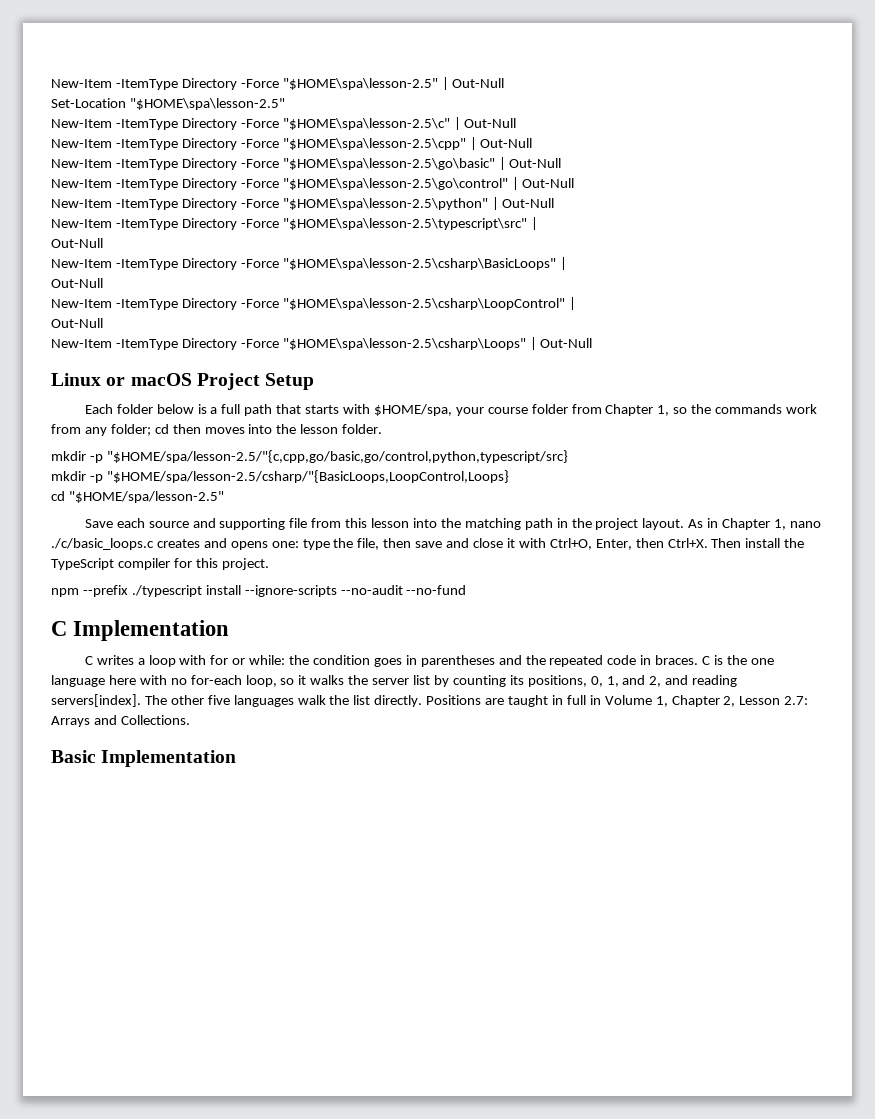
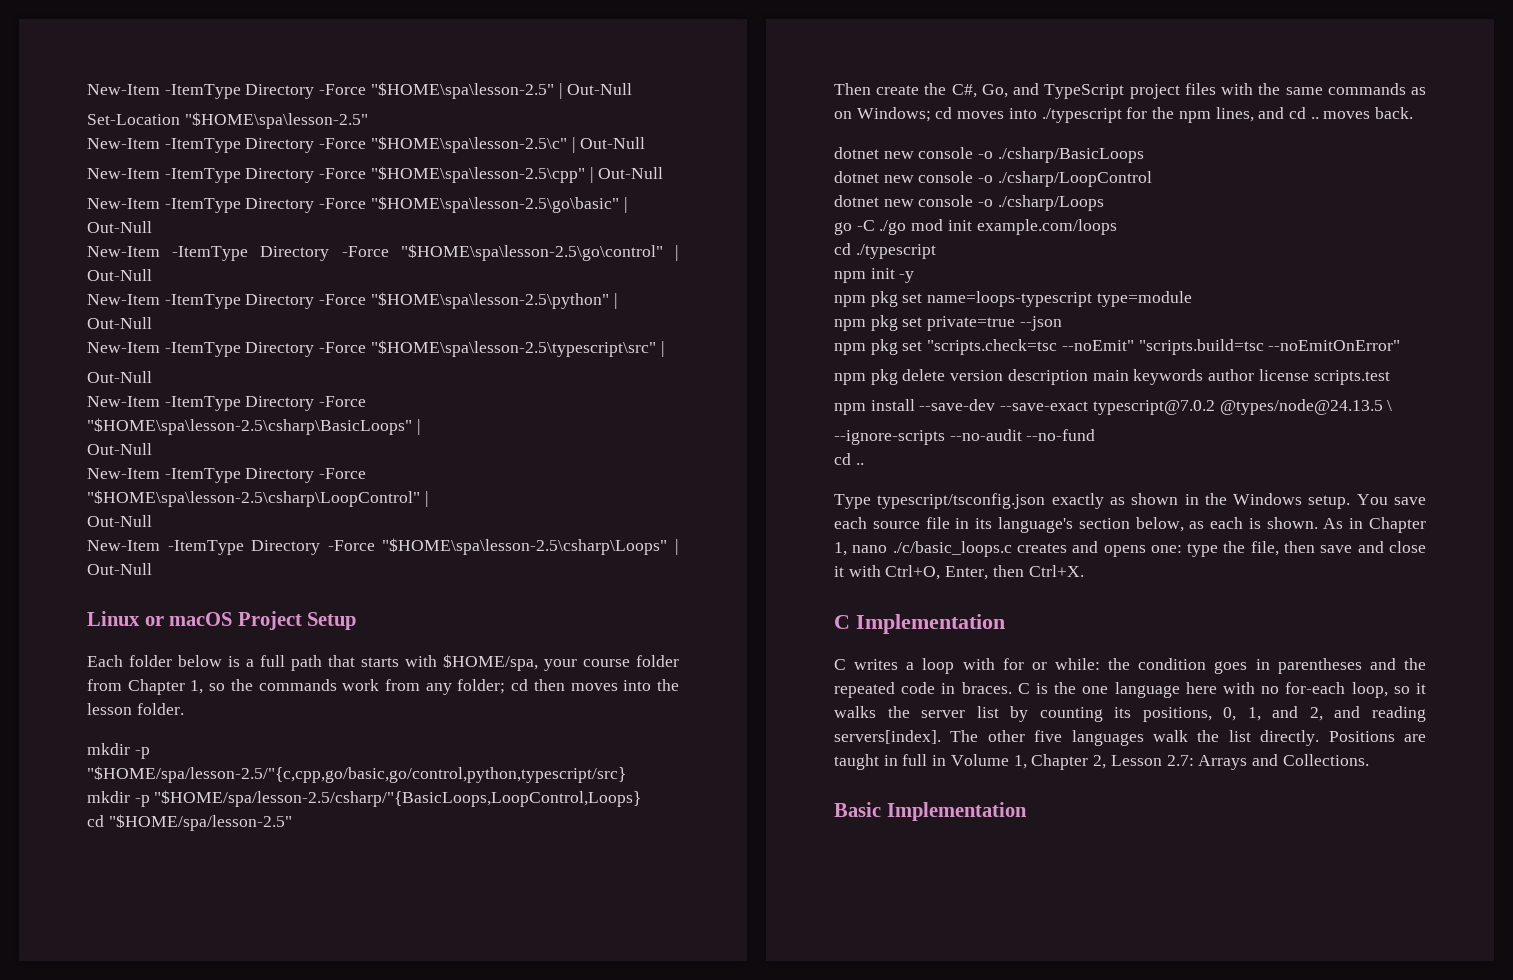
- Save each source and supporting file from this lesson into the matching path in the project layout.
+ Then create the C#, Go, and TypeScript project files with the same commands as on Windows; cd moves into ./typescript for the npm lines, and cd .. moves back.
+ dotnet new console -o ./csharp/BasicLoops
+ dotnet new console -o ./csharp/LoopControl
+ dotnet new console -o ./csharp/Loops
+ go -C ./go mod init example.com/loops
+ cd ./typescript
+ npm init -y
+ npm pkg set name=loops-typescript type=module
+ npm pkg set private=true --json
+ npm pkg set "scripts.check=tsc --noEmit" "scripts.build=tsc --noEmitOnError"
+ npm pkg delete version description main keywords author license scripts.test
+ npm install --save-dev --save-exact typescript@7.0.2 @types/node@24.13.5 \
+ --ignore-scripts --no-audit --no-fund
+ cd ..
+ Type typescript/tsconfig.json exactly as shown in the Windows setup. You save each source file in its language's section below, as each is shown.
- Then install the TypeScript compiler for this project.
- npm --prefix ./typescript install --ignore-scripts --no-audit --no-fund

